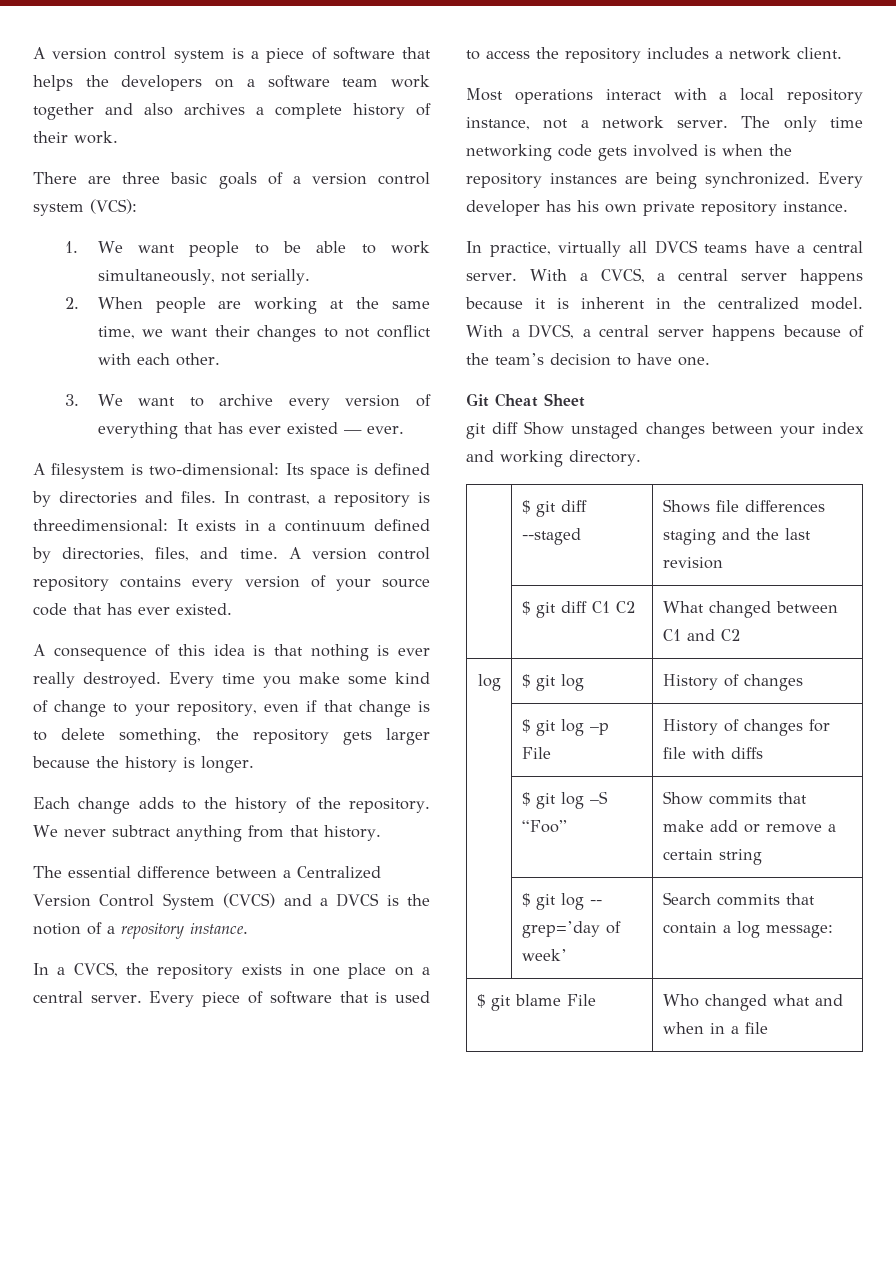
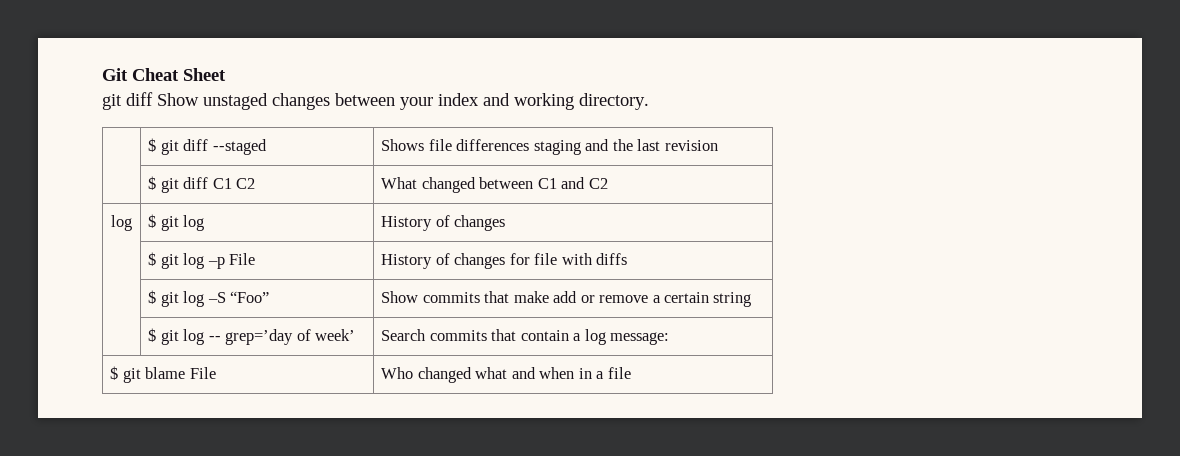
- A version control system is a piece of software that helps the developers on a software team work together and also archives a complete history of their work.
- There are three basic goals of a version control system (VCS):
- 1. We want people to be able to work simultaneously, not serially.
- 2. When people are working at the same time, we want their changes to not conflict with each other.
- 3. We want to archive every version of everything that has ever existed — ever.
- A filesystem is two-dimensional: Its space is defined by directories and files. In contrast, a repository is threedimensional: It exists in a continuum defined by directories, files, and time. A version control repository contains every version of your source code that has ever existed.
- A consequence of this idea is that nothing is ever really destroyed. Every time you make some kind of change to your repository, even if that change is to delete something, the repository gets larger because the history is longer.
- Each change adds to the history of the repository. We never subtract anything from that history.
- The essential difference between a Centralized Version Control System (CVCS) and a DVCS is the notion of a repository instance.
- In a CVCS, the repository exists in one place on a central server. Every piece of software that is used to access the repository includes a network client.
- Most operations interact with a local repository instance, not a network server. The only time networking code gets involved is when the repository instances are being synchronized. Every developer has his own private repository instance.
- In practice, virtually all DVCS teams have a central server. With a CVCS, a central server happens because it is inherent in the centralized model. With a DVCS, a central server happens because of the team’s decision to have one.

